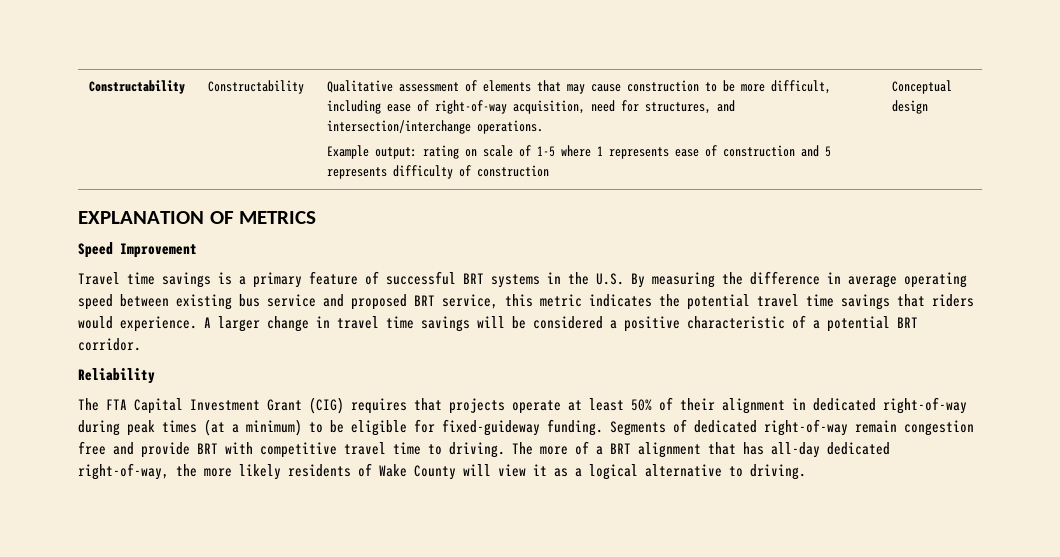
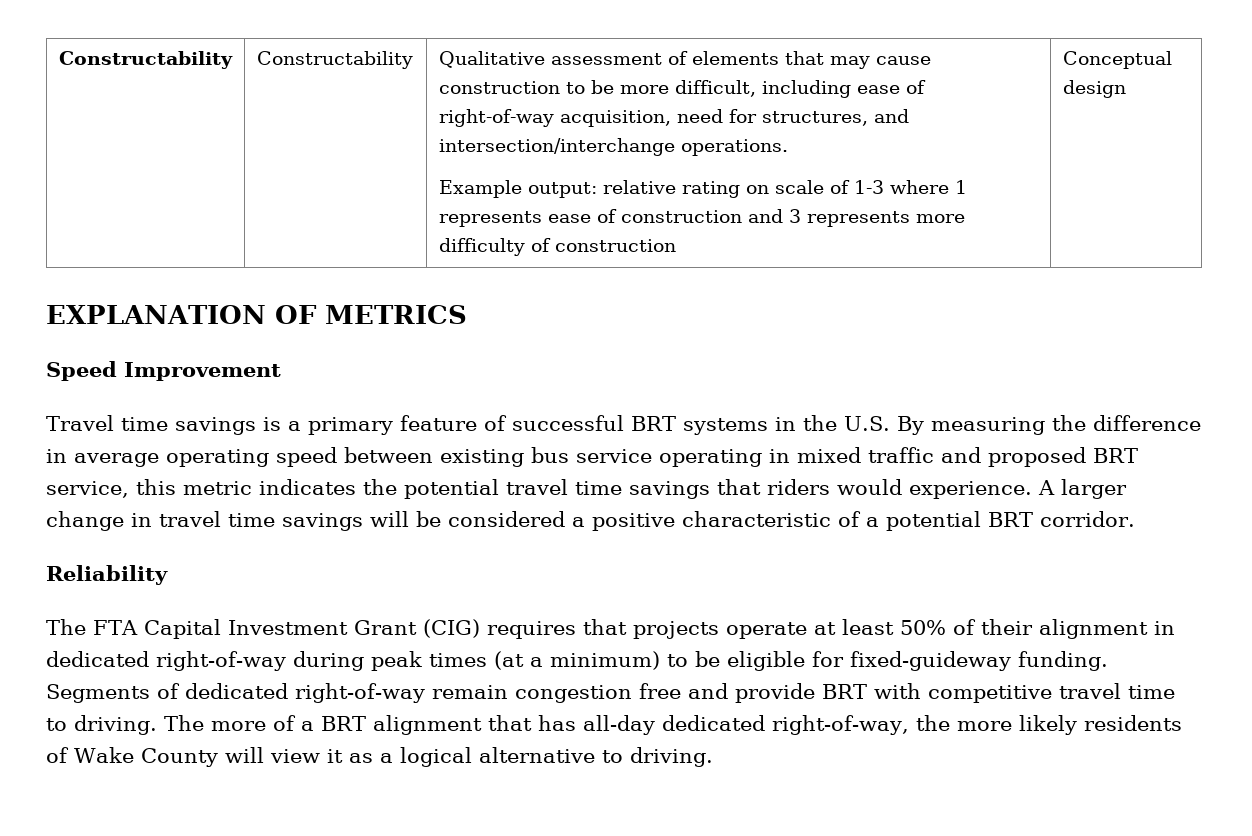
- Example output: rating on scale of 1-5 where 1 represents ease of construction and 5 represents difficulty of construction
+ Example output: relative rating on scale of 1-3 where 1 represents ease of construction and 3 represents more difficulty of construction
- Travel time savings is a primary feature of successful BRT systems in the U.S. By measuring the difference in average operating speed between existing bus service and proposed BRT service, this metric indicates the potential travel time savings that riders would experience.
+ Travel time savings is a primary feature of successful BRT systems in the U.S. By measuring the difference in average operating speed between existing bus service operating in mixed traffic and proposed BRT service, this metric indicates the potential travel time savings that riders would experience.

